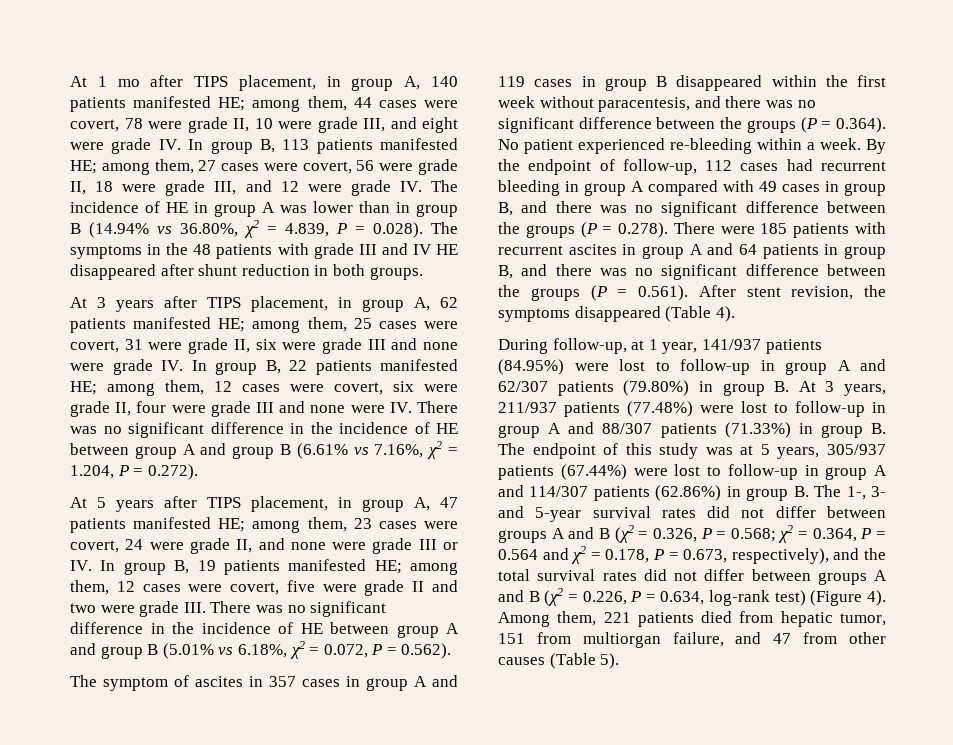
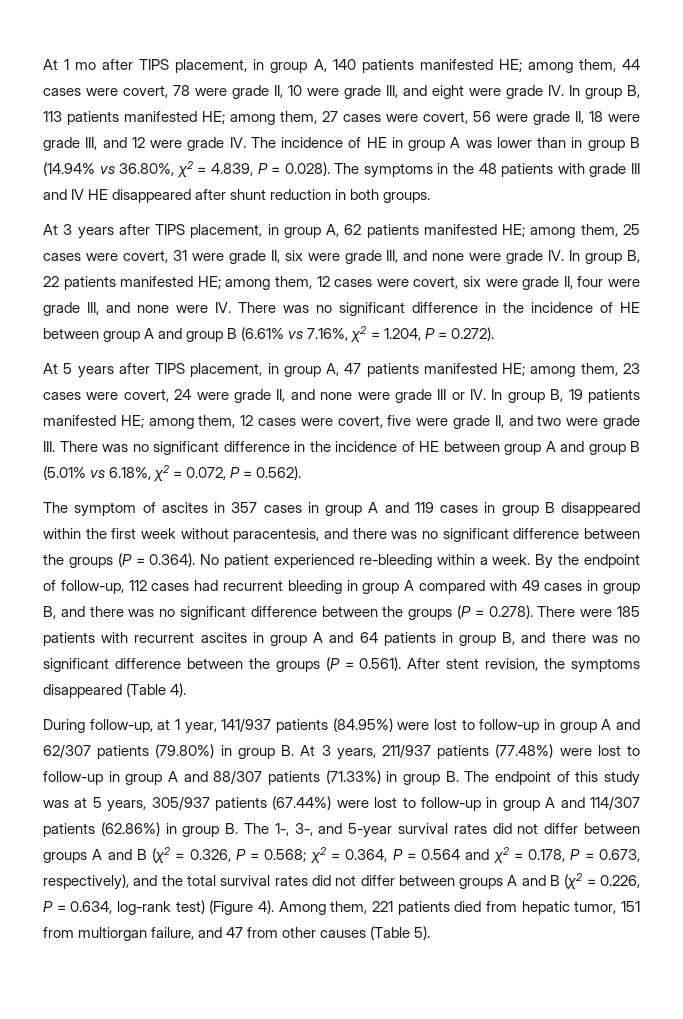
- among them, 25 cases were covert, 31 were grade II, six were grade III and none were grade IV. In group B, 22 patients manifested HE;
+ among them, 25 cases were covert, 31 were grade II, six were grade III, and none were grade IV. In group B, 22 patients manifested HE;
- among them, 12 cases were covert, six were grade II, four were grade III and none were IV. There was no significant difference in the incidence of HE between group A and group B (6.61% vs 7.16%, χ2 = 1.204, P = 0.272).
+ among them, 12 cases were covert, six were grade II, four were grade III, and none were IV. There was no significant difference in the incidence of HE between group A and group B (6.61% vs 7.16%, χ2 = 1.204, P = 0.272).
- among them, 12 cases were covert, five were grade II and two were grade III. There was no significant difference in the incidence of HE between group A and group B (5.01% vs 6.18%, χ2 = 0.072, P = 0.562).
+ among them, 12 cases were covert, five were grade II, and two were grade III. There was no significant difference in the incidence of HE between group A and group B (5.01% vs 6.18%, χ2 = 0.072, P = 0.562).
- During follow-up, at 1 year, 141/937 patients (84.95%) were lost to follow-up in group A and 62/307 patients (79.80%) in group B. At 3 years, 211/937 patients (77.48%) were lost to follow-up in group A and 88/307 patients (71.33%) in group B. The endpoint of this study was at 5 years, 305/937 patients (67.44%) were lost to follow-up in group A and 114/307 patients (62.86%) in group B. The 1-, 3- and 5-year survival rates did not differ between groups A and B (χ2 = 0.326, P = 0.568;
+ During follow-up, at 1 year, 141/937 patients (84.95%) were lost to follow-up in group A and 62/307 patients (79.80%) in group B. At 3 years, 211/937 patients (77.48%) were lost to follow-up in group A and 88/307 patients (71.33%) in group B. The endpoint of this study was at 5 years, 305/937 patients (67.44%) were lost to follow-up in group A and 114/307 patients (62.86%) in group B. The 1-, 3-, and 5-year survival rates did not differ between groups A and B (χ2 = 0.326, P = 0.568;

